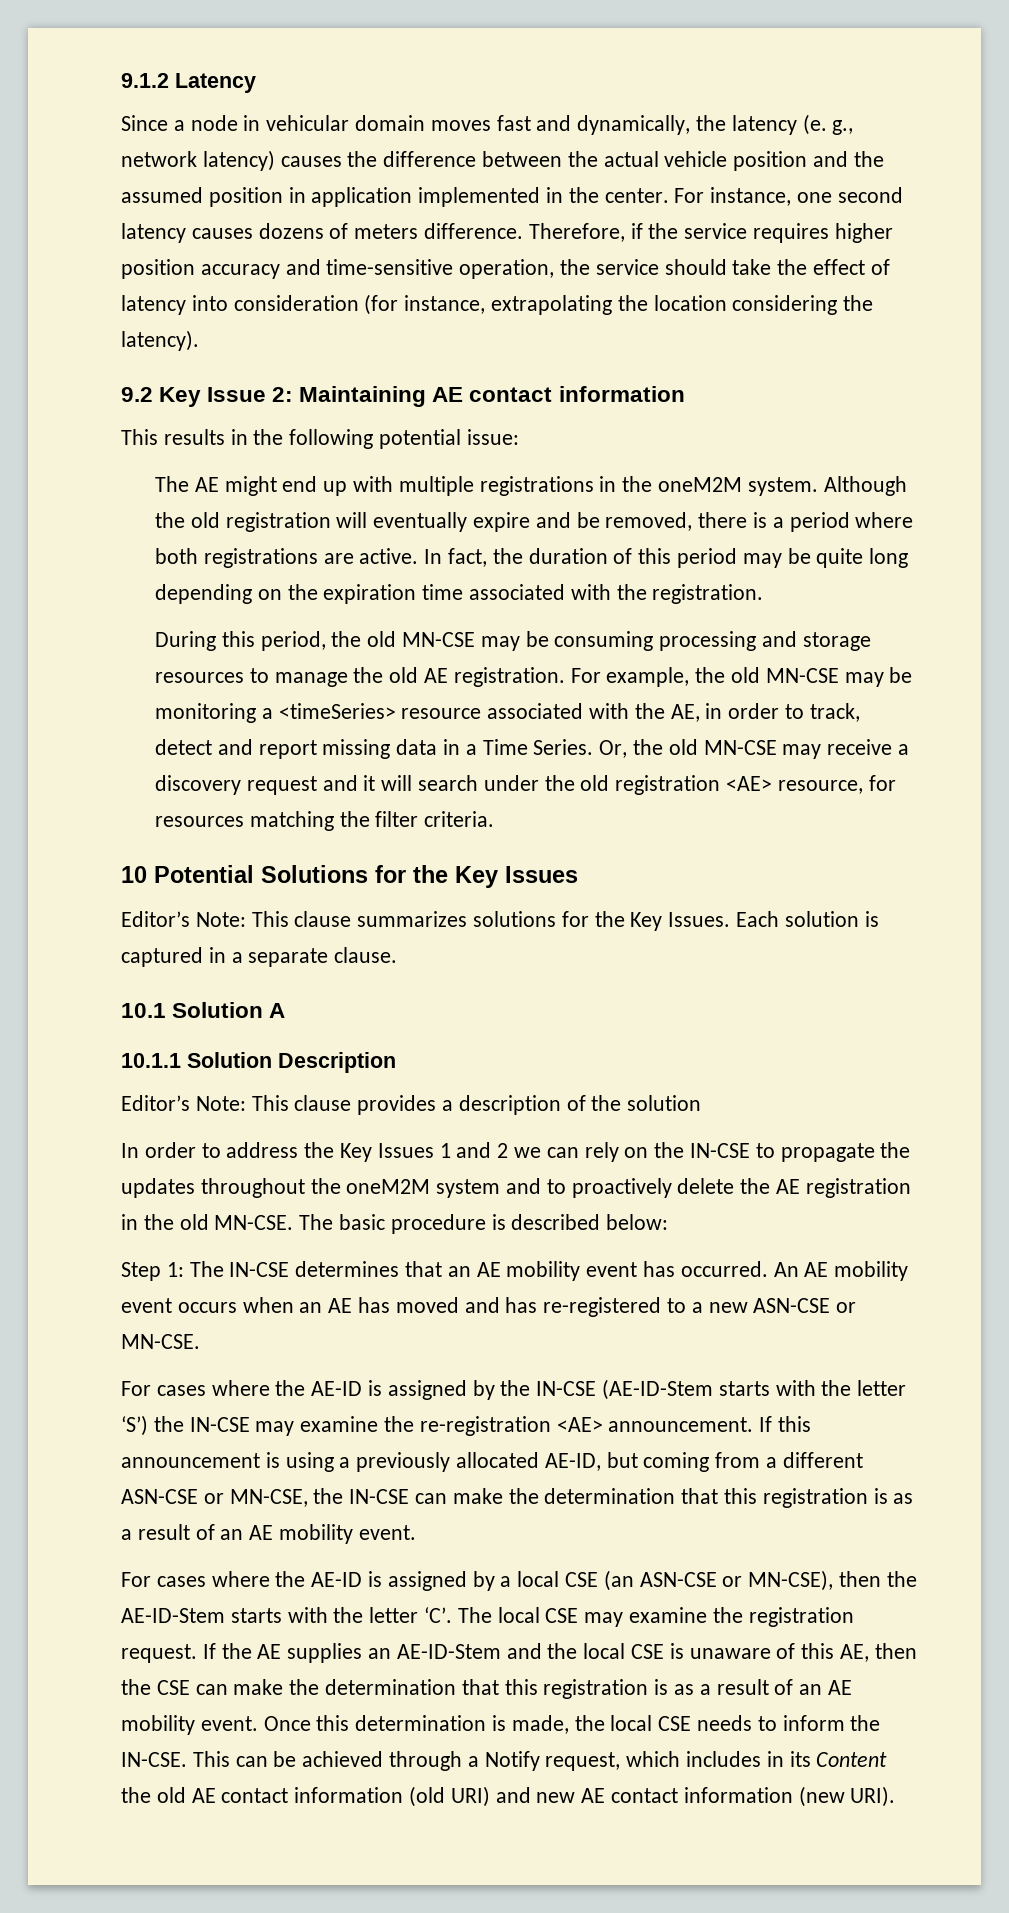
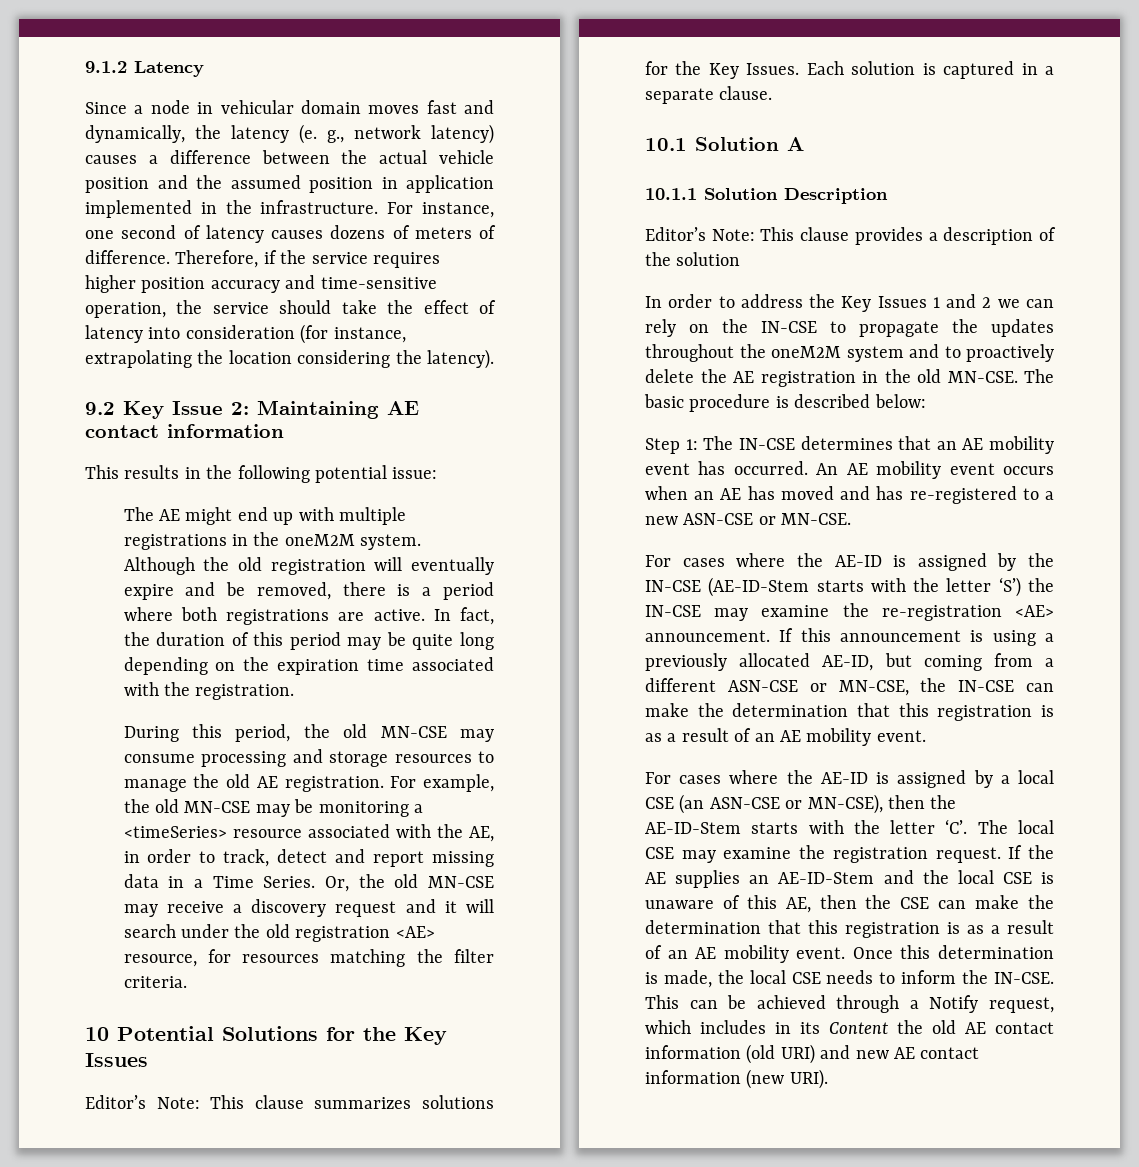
- Since a node in vehicular domain moves fast and dynamically, the latency (e. g., network latency) causes the difference between the actual vehicle position and the assumed position in application implemented in the center.
+ Since a node in vehicular domain moves fast and dynamically, the latency (e. g., network latency) causes a difference between the actual vehicle position and the assumed position in application implemented in the infrastructure.
- For instance, one second latency causes dozens of meters difference.
+ For instance, one second of latency causes dozens of meters of difference.
- During this period, the old MN-CSE may be consuming processing and storage resources to manage the old AE registration.
+ During this period, the old MN-CSE may consume processing and storage resources to manage the old AE registration.

